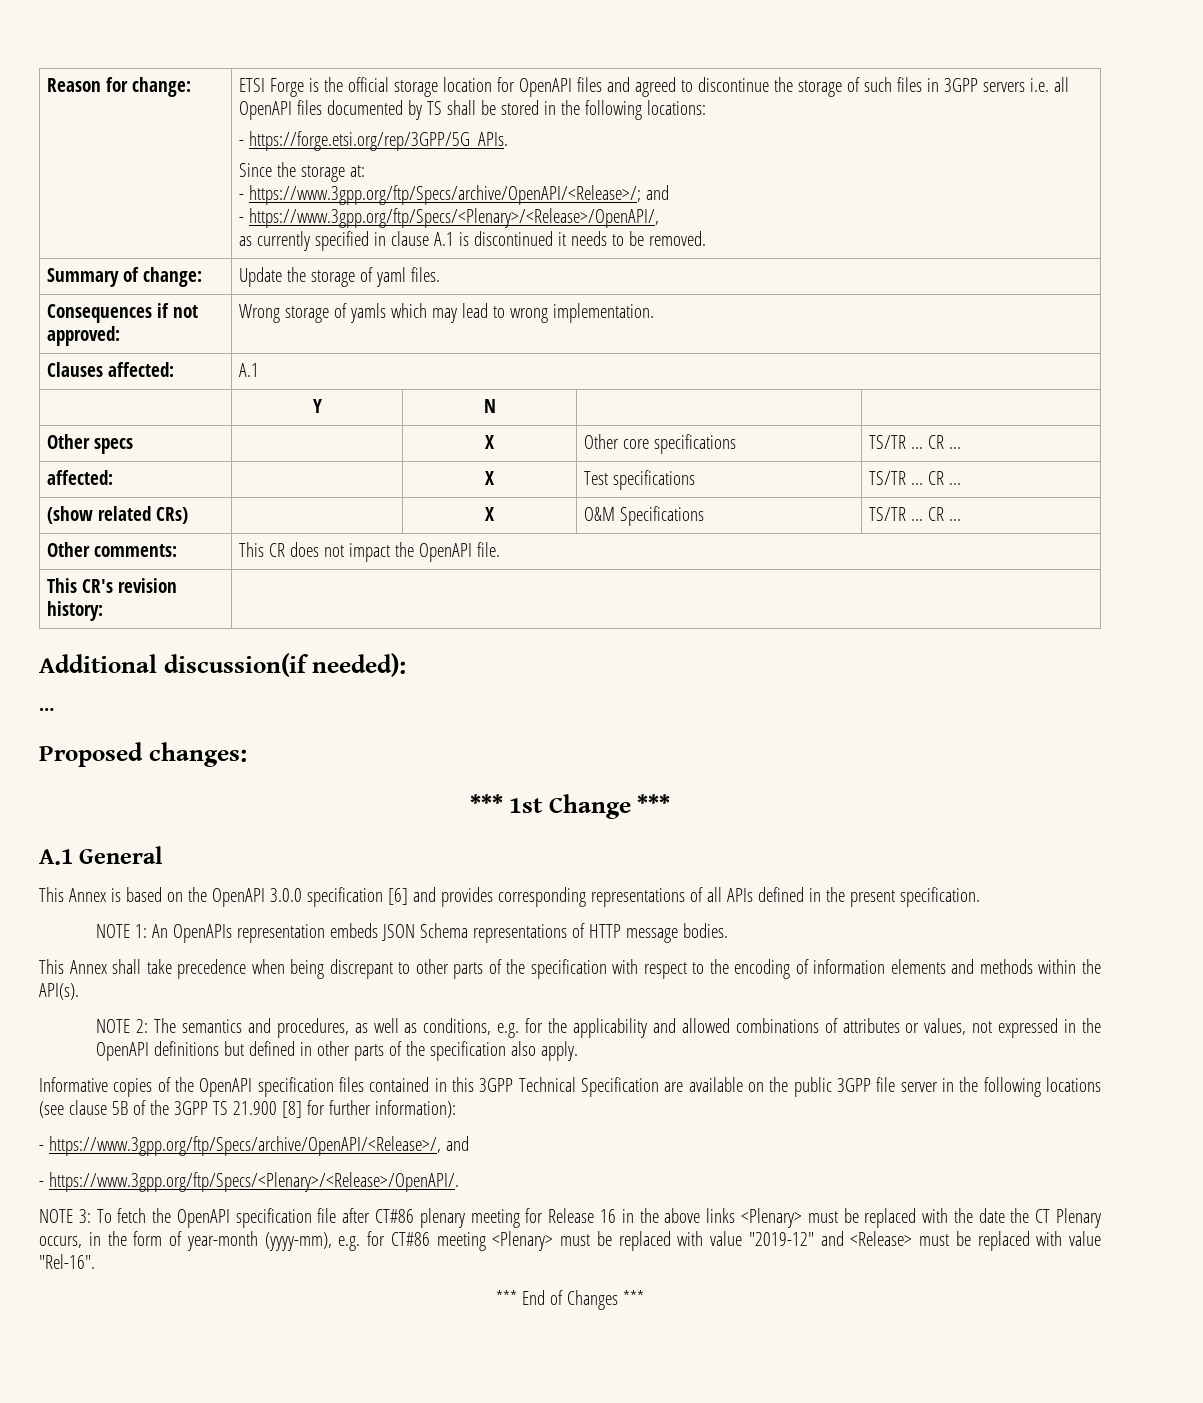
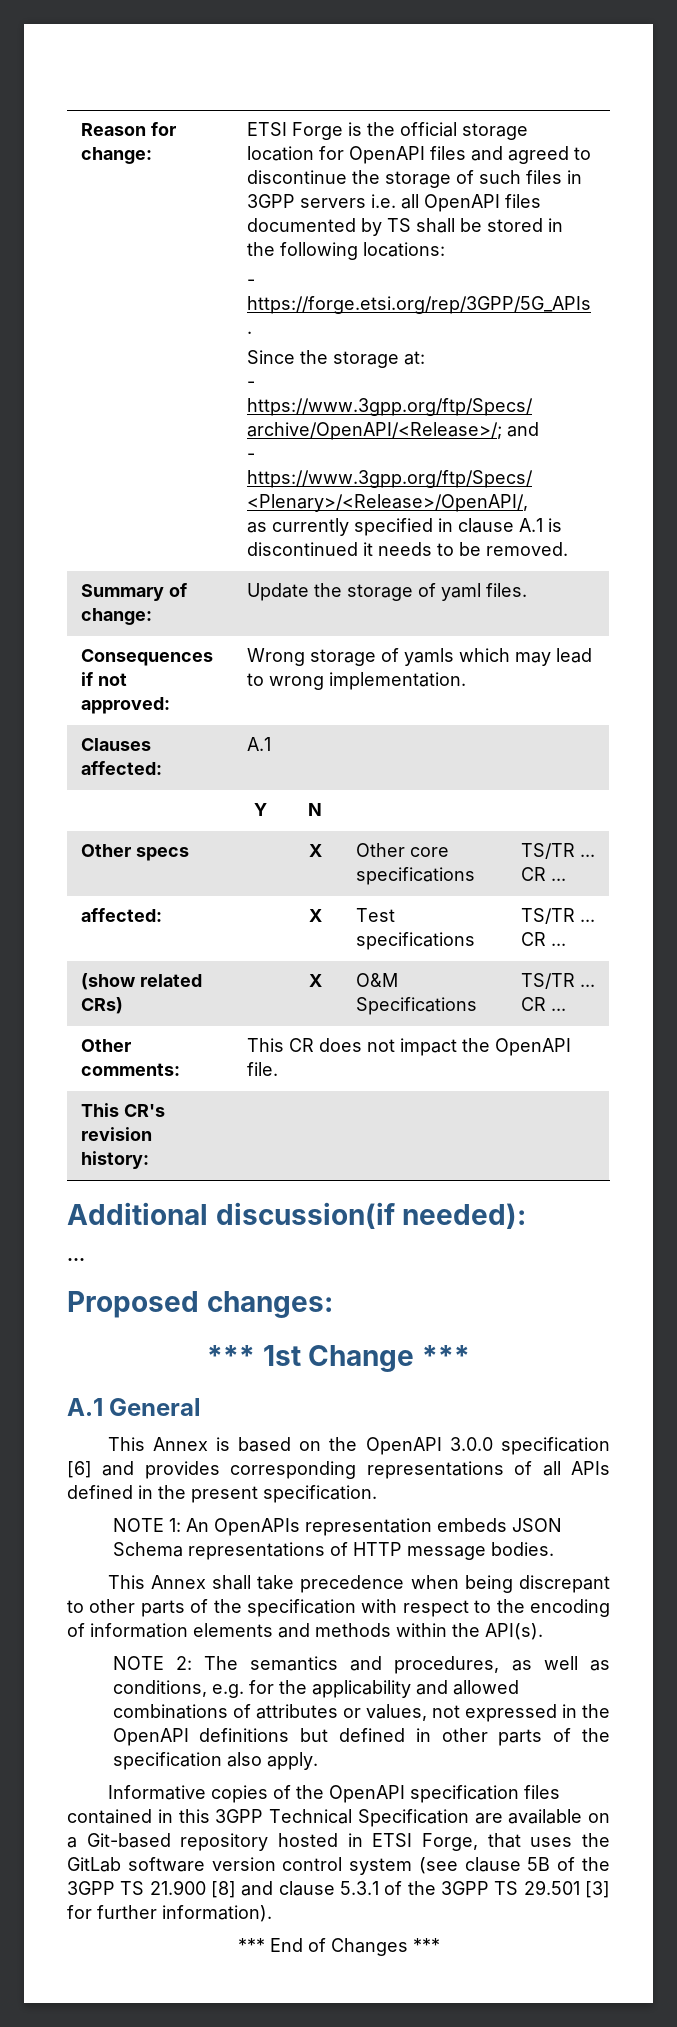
- Informative copies of the OpenAPI specification files contained in this 3GPP Technical Specification are available on the public 3GPP file server in the following locations (see clause 5B of the 3GPP TS 21.900 [8] for further information):
- - https://www.3gpp.org/ftp/Specs/archive/OpenAPI/<Release>/, and
- - https://www.3gpp.org/ftp/Specs/<Plenary>/<Release>/OpenAPI/.
- NOTE 3: To fetch the OpenAPI specification file after CT#86 plenary meeting for Release 16 in the above links <Plenary> must be replaced with the date the CT Plenary occurs, in the form of year-month (yyyy-mm), e.g. for CT#86 meeting <Plenary> must be replaced with value "2019-12" and <Release> must be replaced with value "Rel-16".
+ Informative copies of the OpenAPI specification files contained in this 3GPP Technical Specification are available on a Git-based repository hosted in ETSI Forge, that uses the GitLab software version control system (see clause 5B of the 3GPP TS 21.900 [8] and clause 5.3.1 of the 3GPP TS 29.501 [3] for further information).

